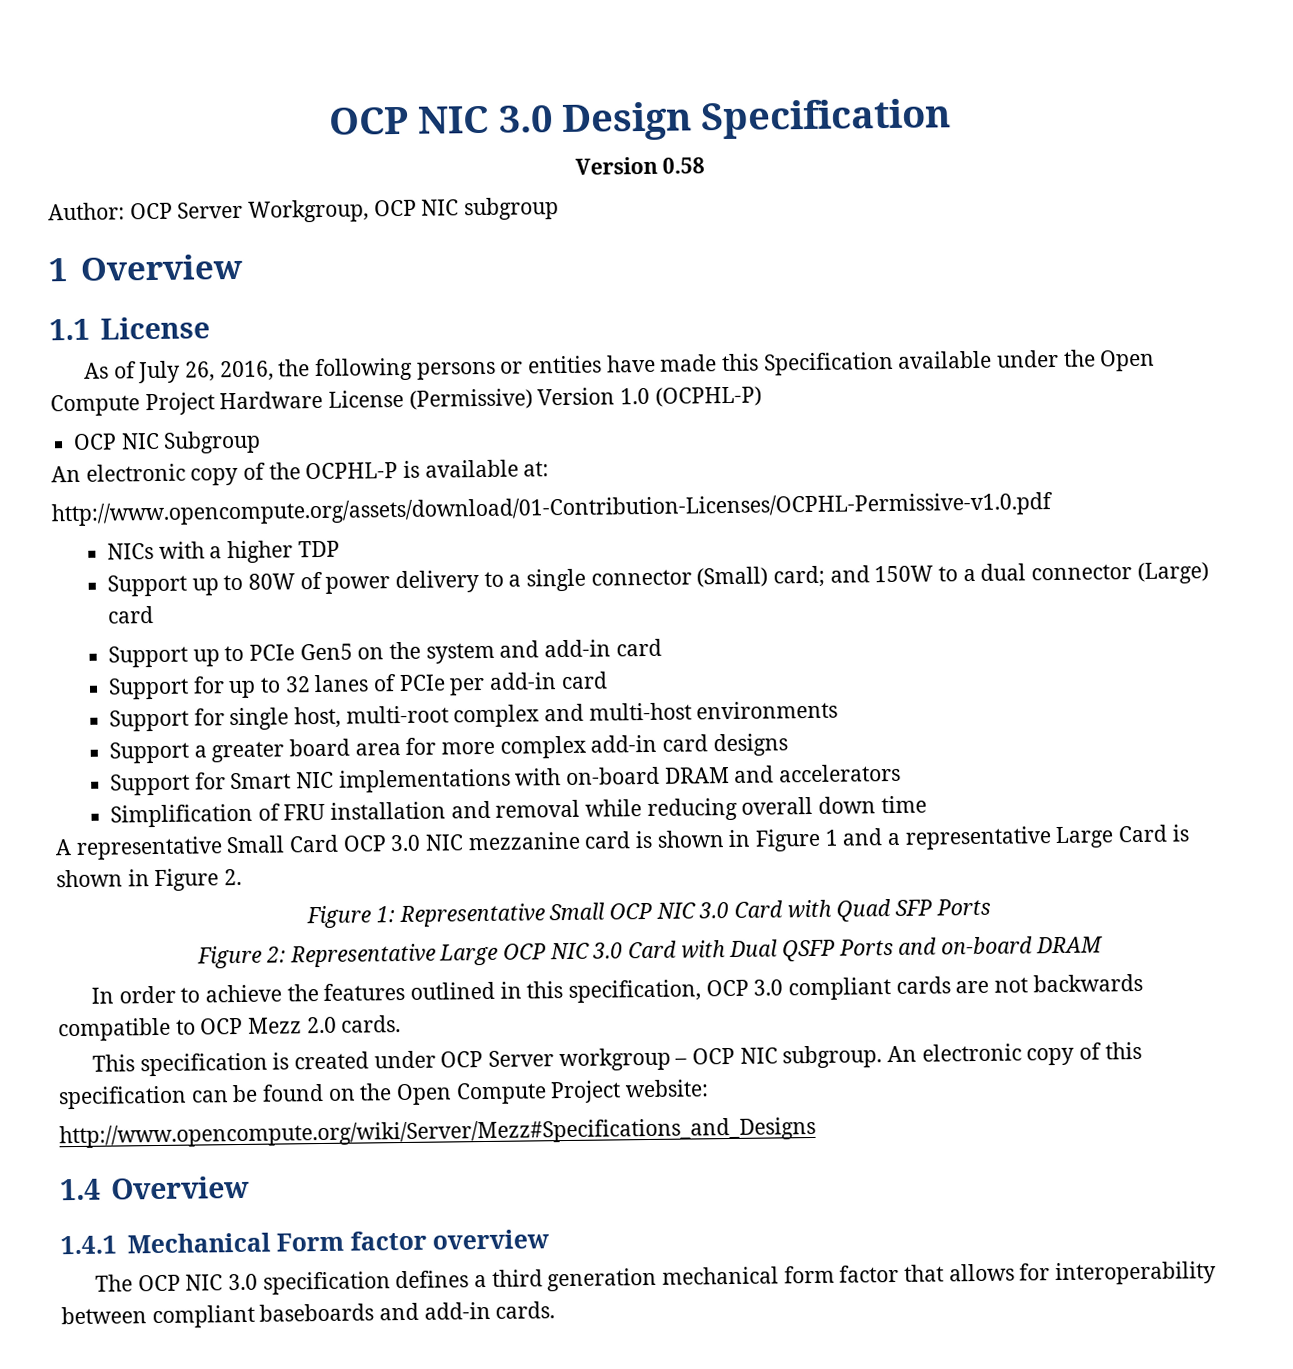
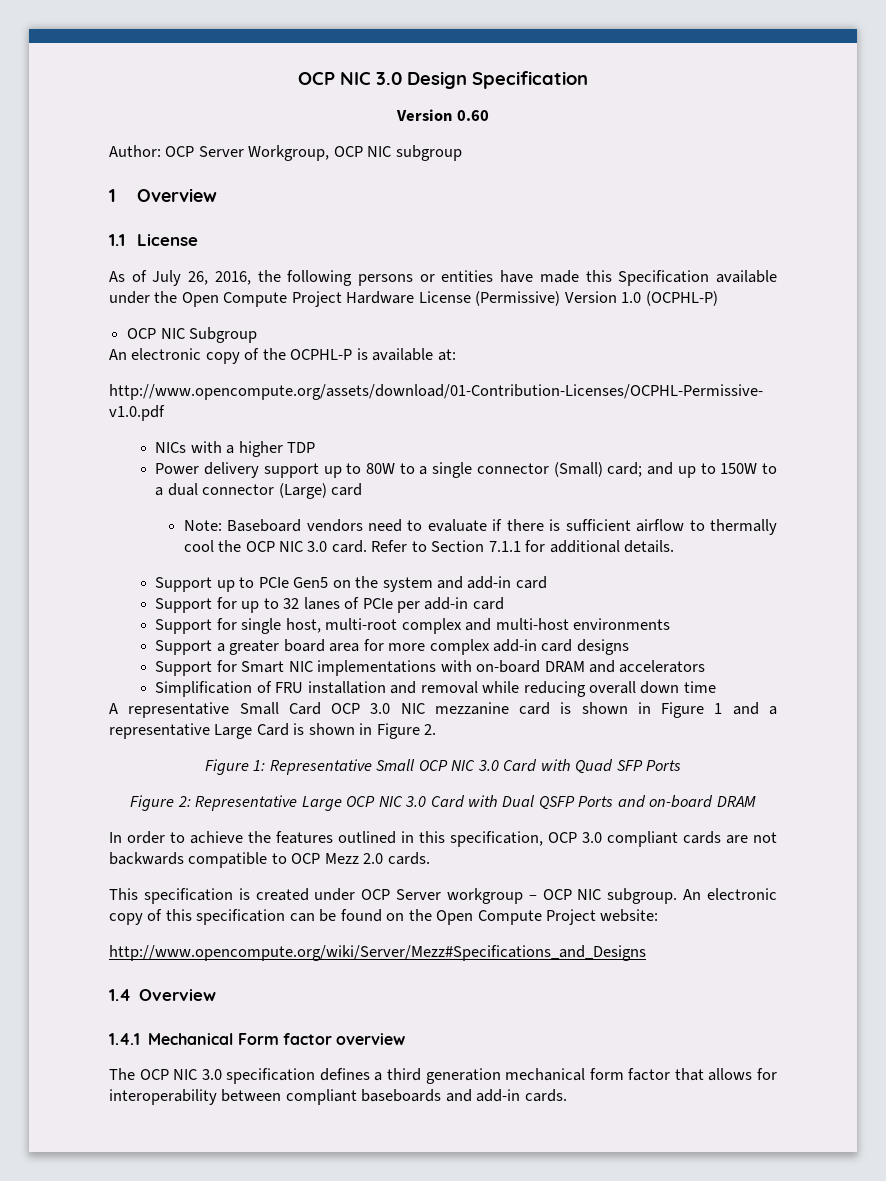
- Version 0.58
+ Version 0.60
- Support up to 80W of power delivery to a single connector (Small) card; and 150W to a dual connector (Large) card
+ Power delivery support up to 80W to a single connector (Small) card; and up to 150W to a dual connector (Large) card
+ Note: Baseboard vendors need to evaluate if there is sufficient airflow to thermally cool the OCP NIC 3.0 card. Refer to Section 7.1.1 for additional details.

